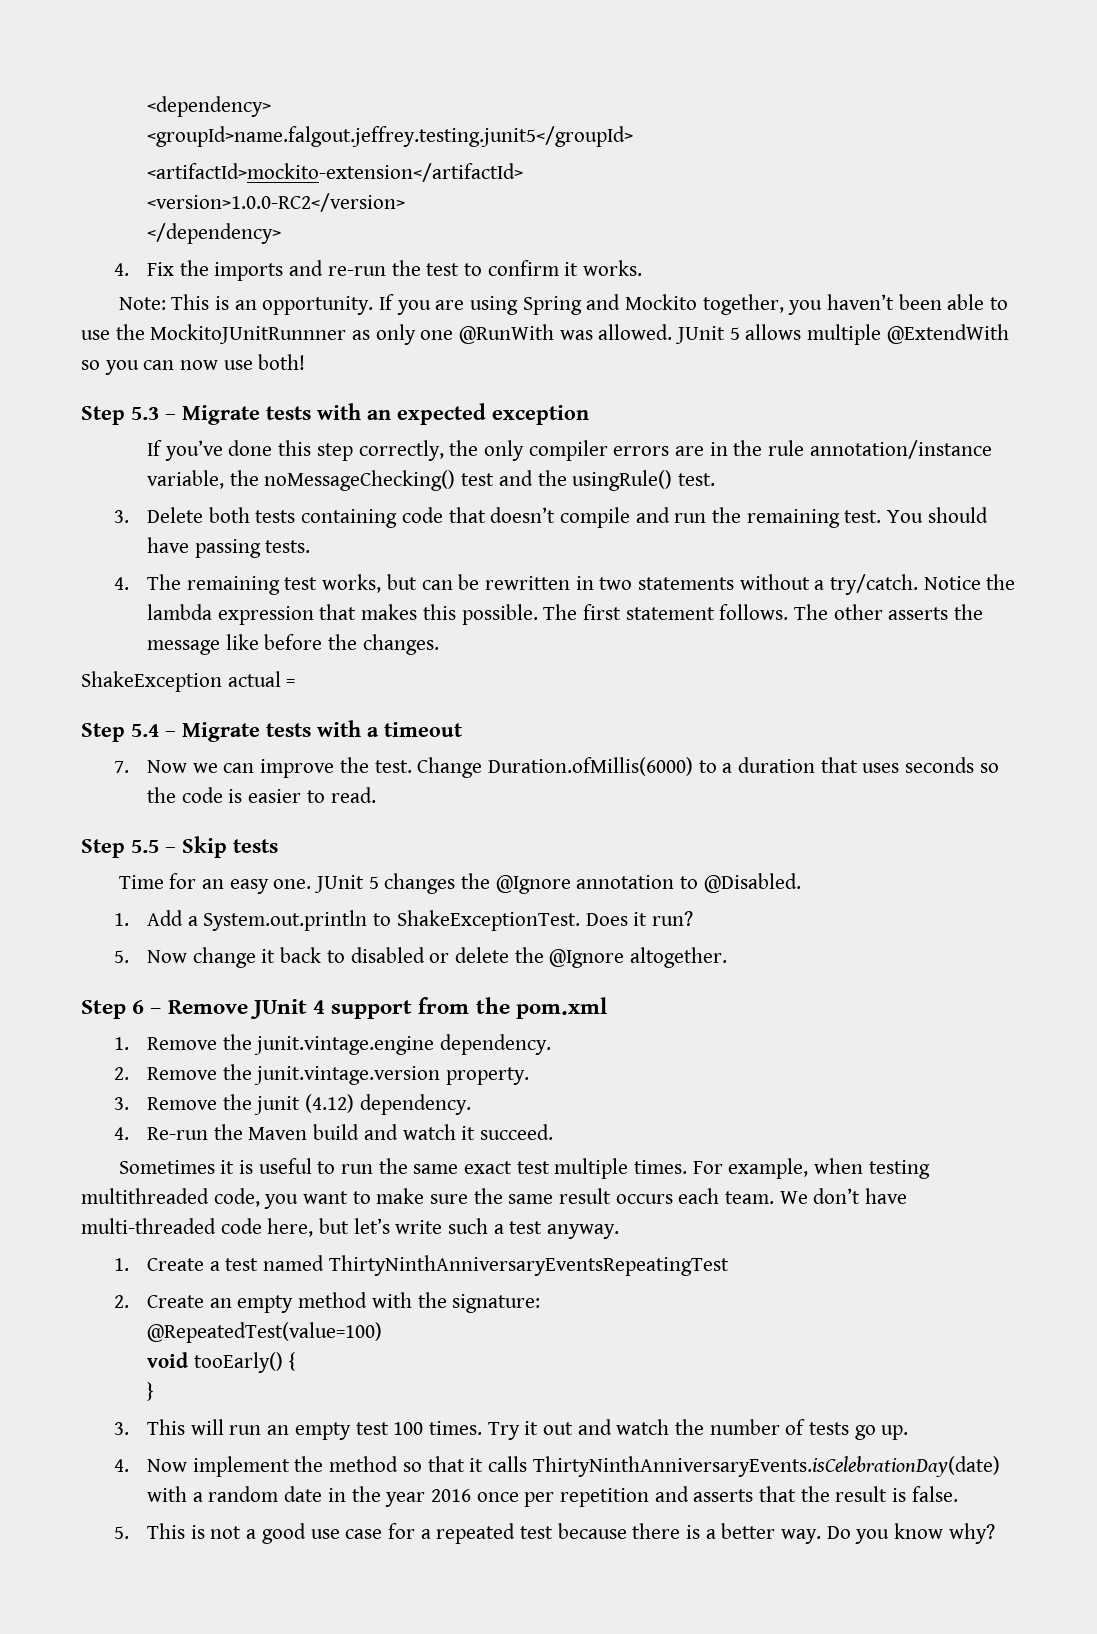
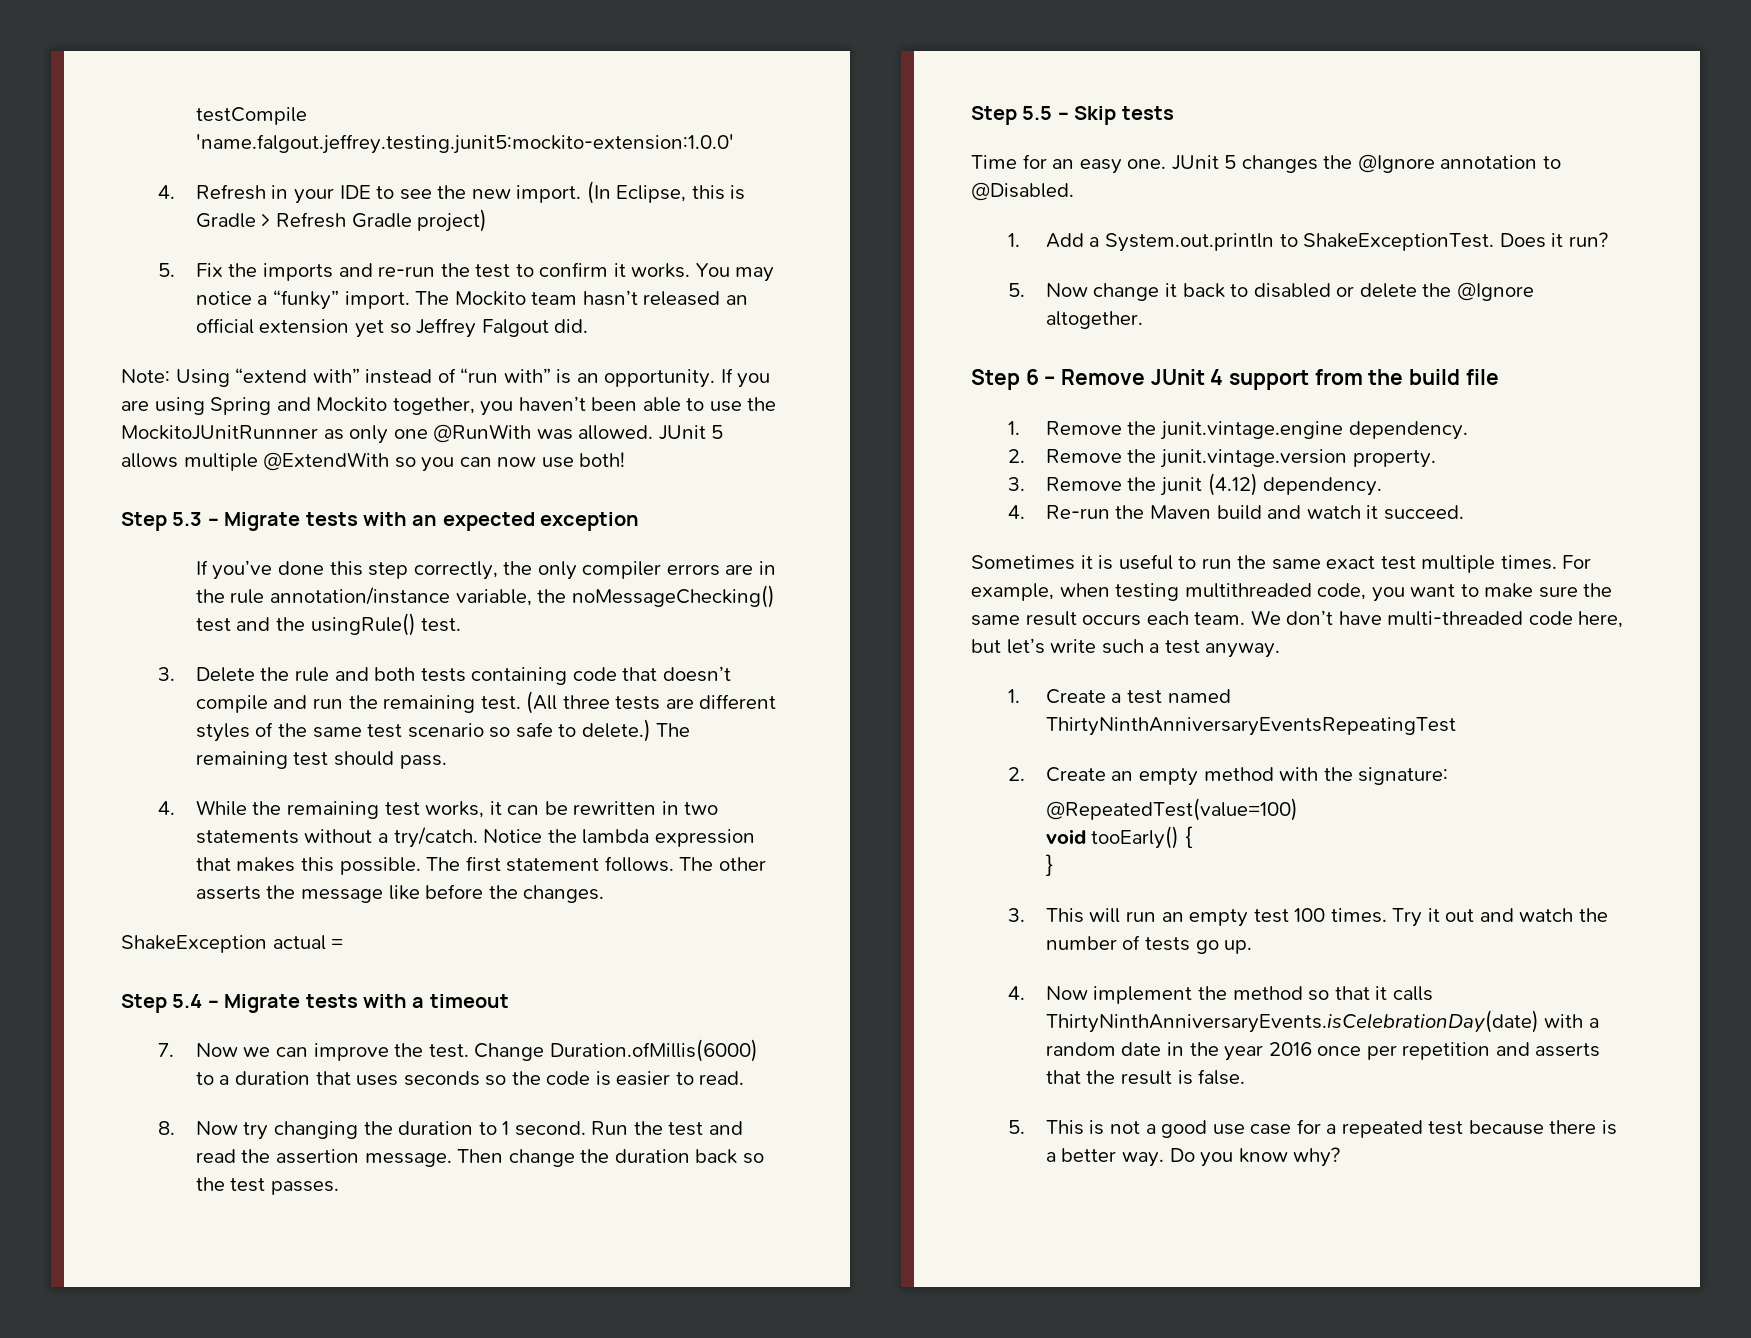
- <dependency>
- <groupId>name.falgout.jeffrey.testing.junit5</groupId>
- <artifactId>mockito-extension</artifactId>
- <version>1.0.0-RC2</version>
- </dependency>
- 4. Fix the imports and re-run the test to confirm it works.
- Note: This is an opportunity.
+ testCompile 'name.falgout.jeffrey.testing.junit5:mockito-extension:1.0.0'
+ 4. Refresh in your IDE to see the new import. (In Eclipse, this is Gradle > Refresh Gradle project)
+ 5. Fix the imports and re-run the test to confirm it works. You may notice a “funky” import. The Mockito team hasn’t released an official extension yet so Jeffrey Falgout did.
+ Note: Using “extend with” instead of “run with” is an opportunity.
- 3. Delete both tests containing code that doesn’t compile and run the remaining test.
+ 3. Delete the rule and both tests containing code that doesn’t compile and run the remaining test.
- You should have passing tests.
- 4. The remaining test works, but can be rewritten in two statements without a try/catch.
+ (All three tests are different styles of the same test scenario so safe to delete.) The remaining test should pass.
+ 4. While the remaining test works, it can be rewritten in two statements without a try/catch.
+ 8. Now try changing the duration to 1 second. Run the test and read the assertion message. Then change the duration back so the test passes.
- Step 6 – Remove JUnit 4 support from the pom.xml
+ Step 6 – Remove JUnit 4 support from the build file

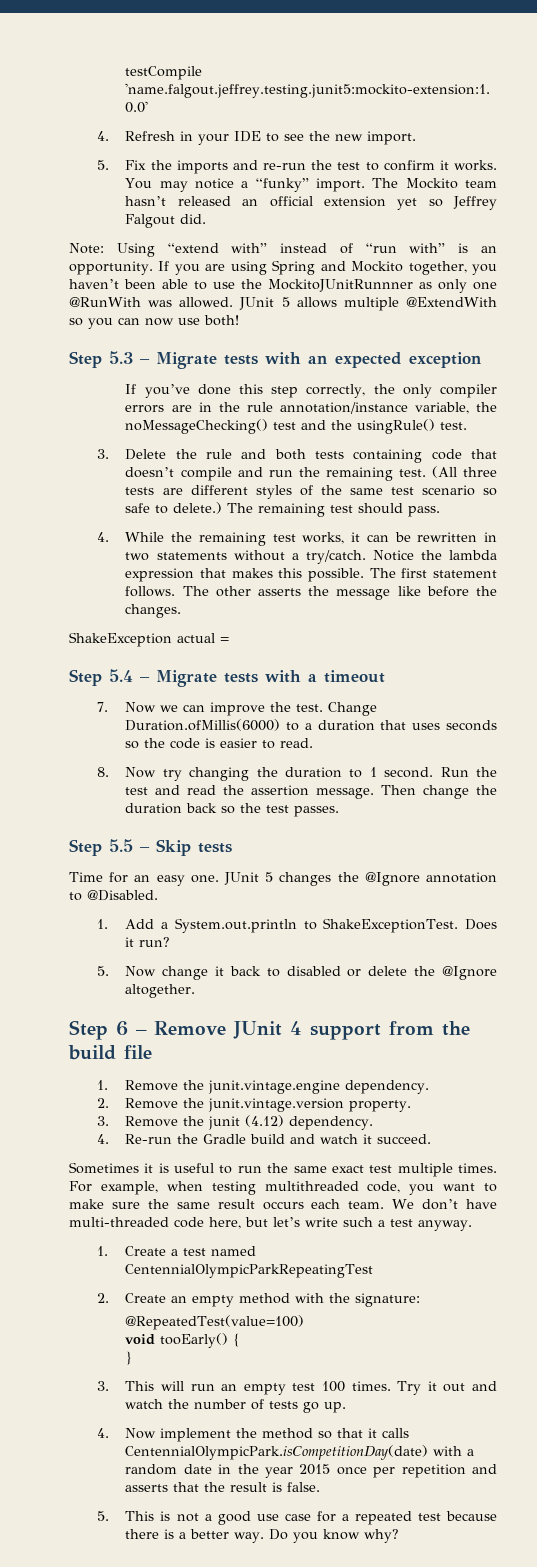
- (In Eclipse, this is Gradle > Refresh Gradle project)
- 4. Re-run the Maven build and watch it succeed.
+ 4. Re-run the Gradle build and watch it succeed.
- 1. Create a test named ThirtyNinthAnniversaryEventsRepeatingTest
+ 1. Create a test named CentennialOlympicParkRepeatingTest
- 4. Now implement the method so that it calls ThirtyNinthAnniversaryEvents.isCelebrationDay(date) with a random date in the year 2016 once per repetition and asserts that the result is false.
+ 4. Now implement the method so that it calls CentennialOlympicPark.isCompetitionDay(date) with a random date in the year 2015 once per repetition and asserts that the result is false.

